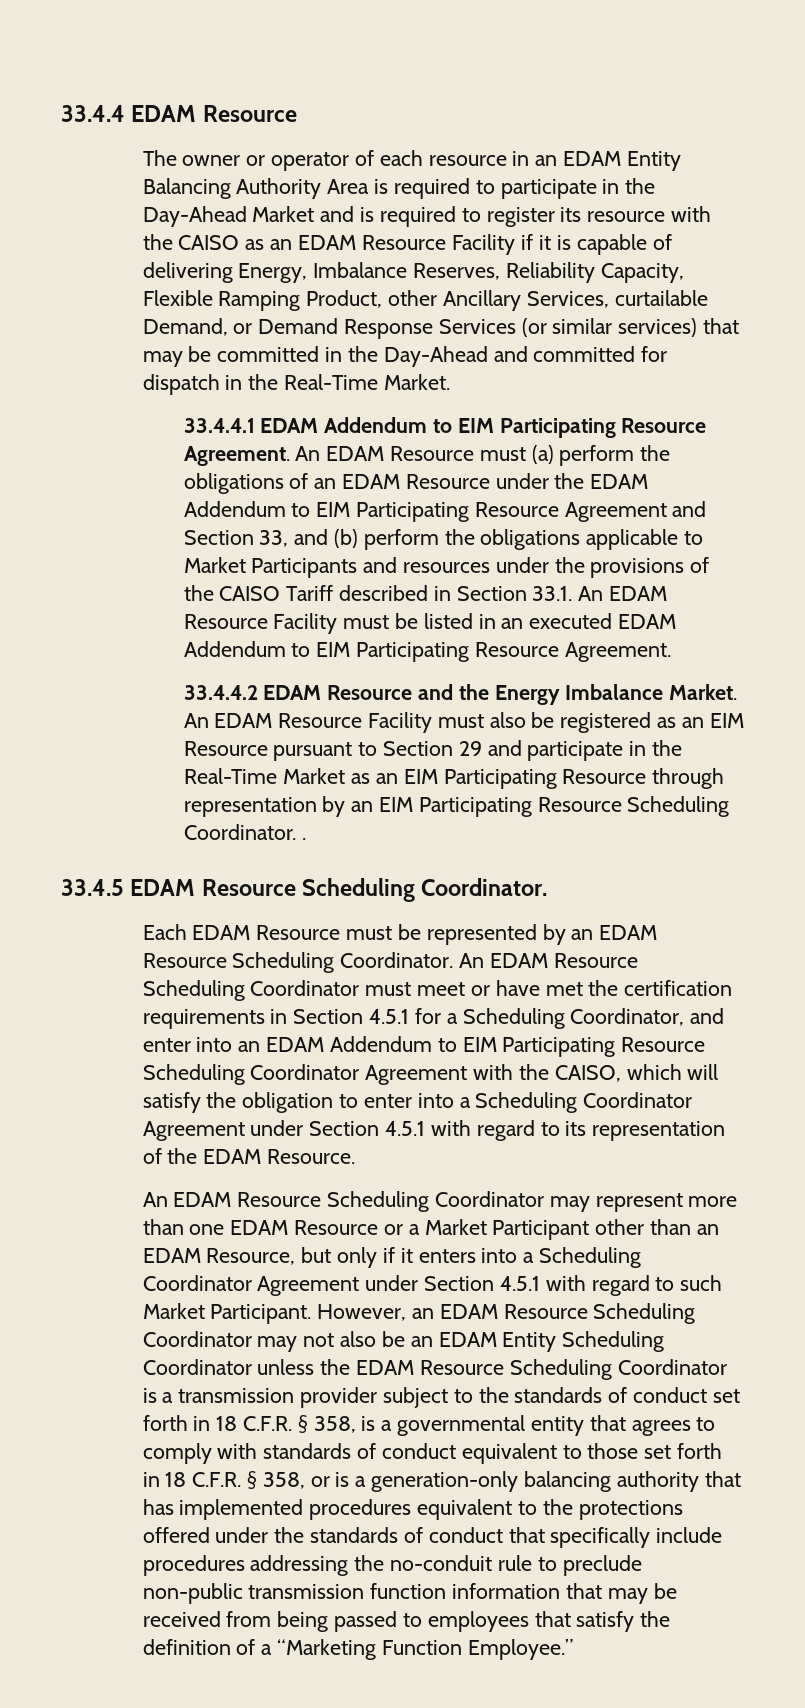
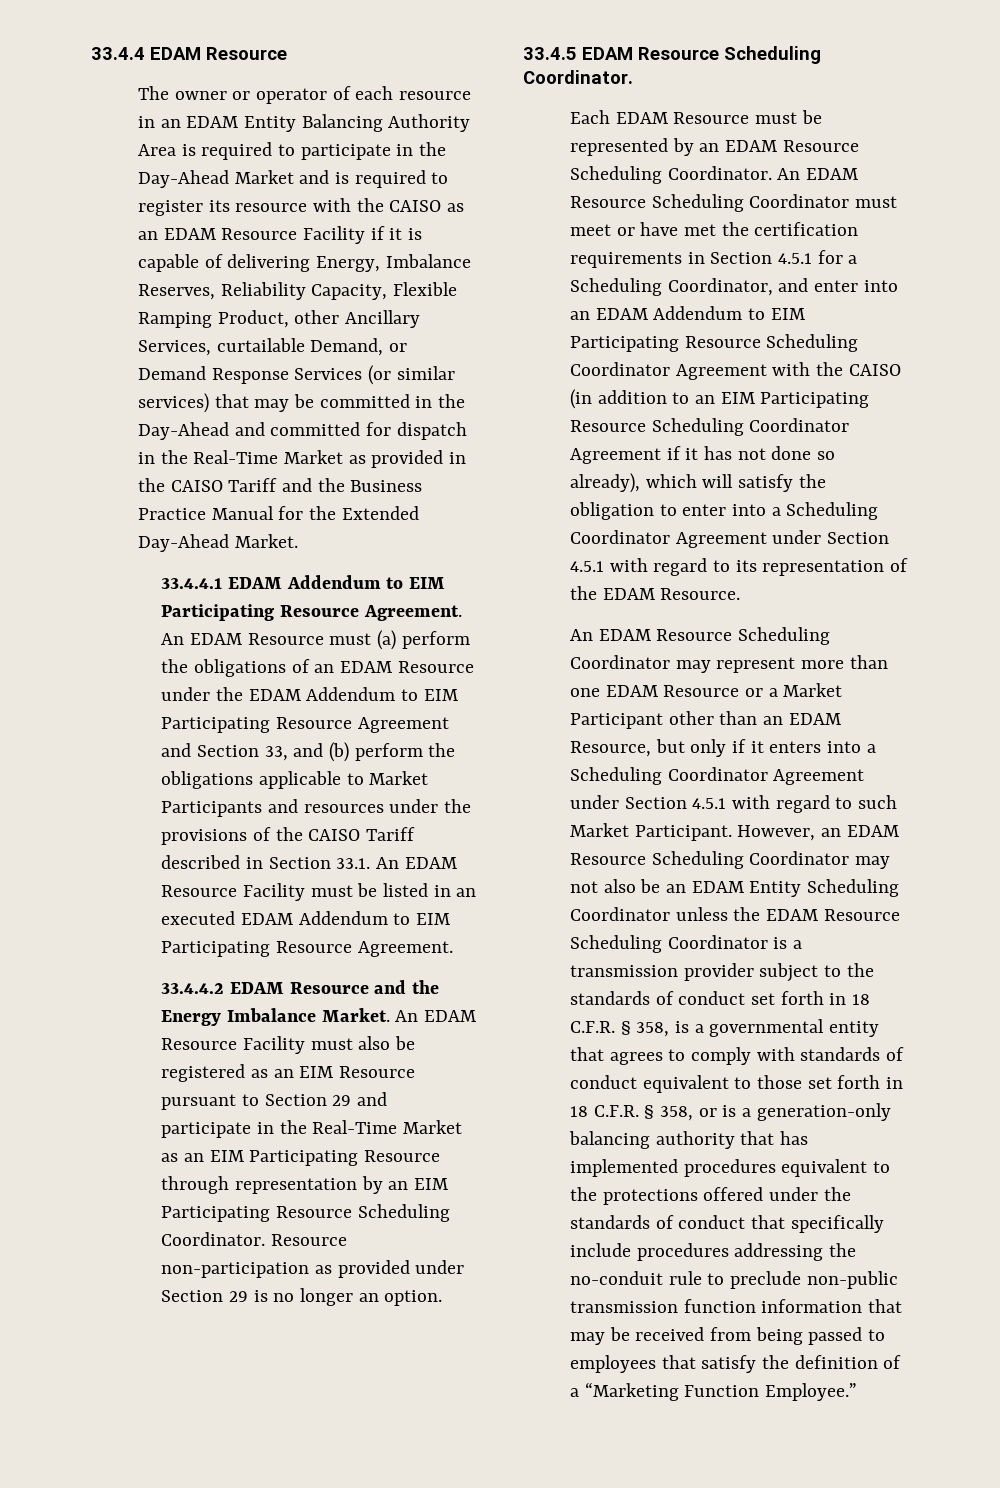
- The owner or operator of each resource in an EDAM Entity Balancing Authority Area is required to participate in the Day-Ahead Market and is required to register its resource with the CAISO as an EDAM Resource Facility if it is capable of delivering Energy, Imbalance Reserves, Reliability Capacity, Flexible Ramping Product, other Ancillary Services, curtailable Demand, or Demand Response Services (or similar services) that may be committed in the Day-Ahead and committed for dispatch in the Real-Time Market.
+ The owner or operator of each resource in an EDAM Entity Balancing Authority Area is required to participate in the Day-Ahead Market and is required to register its resource with the CAISO as an EDAM Resource Facility if it is capable of delivering Energy, Imbalance Reserves, Reliability Capacity, Flexible Ramping Product, other Ancillary Services, curtailable Demand, or Demand Response Services (or similar services) that may be committed in the Day-Ahead and committed for dispatch in the Real-Time Market as provided in the CAISO Tariff and the Business Practice Manual for the Extended Day-Ahead Market.
- An EDAM Resource Facility must also be registered as an EIM Resource pursuant to Section 29 and participate in the Real-Time Market as an EIM Participating Resource through representation by an EIM Participating Resource Scheduling Coordinator. .
+ An EDAM Resource Facility must also be registered as an EIM Resource pursuant to Section 29 and participate in the Real-Time Market as an EIM Participating Resource through representation by an EIM Participating Resource Scheduling Coordinator. Resource non-participation as provided under Section 29 is no longer an option.
- An EDAM Resource Scheduling Coordinator must meet or have met the certification requirements in Section 4.5.1 for a Scheduling Coordinator, and enter into an EDAM Addendum to EIM Participating Resource Scheduling Coordinator Agreement with the CAISO, which will satisfy the obligation to enter into a Scheduling Coordinator Agreement under Section 4.5.1 with regard to its representation of the EDAM Resource.
+ An EDAM Resource Scheduling Coordinator must meet or have met the certification requirements in Section 4.5.1 for a Scheduling Coordinator, and enter into an EDAM Addendum to EIM Participating Resource Scheduling Coordinator Agreement with the CAISO (in addition to an EIM Participating Resource Scheduling Coordinator Agreement if it has not done so already), which will satisfy the obligation to enter into a Scheduling Coordinator Agreement under Section 4.5.1 with regard to its representation of the EDAM Resource.

